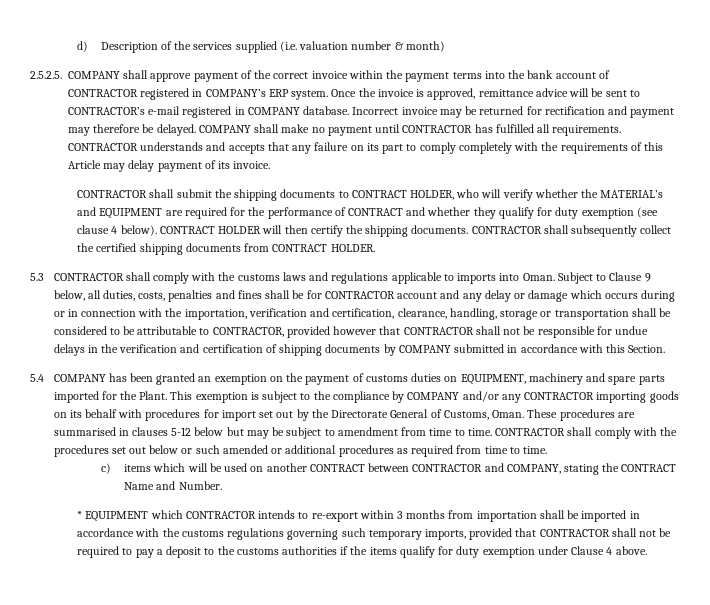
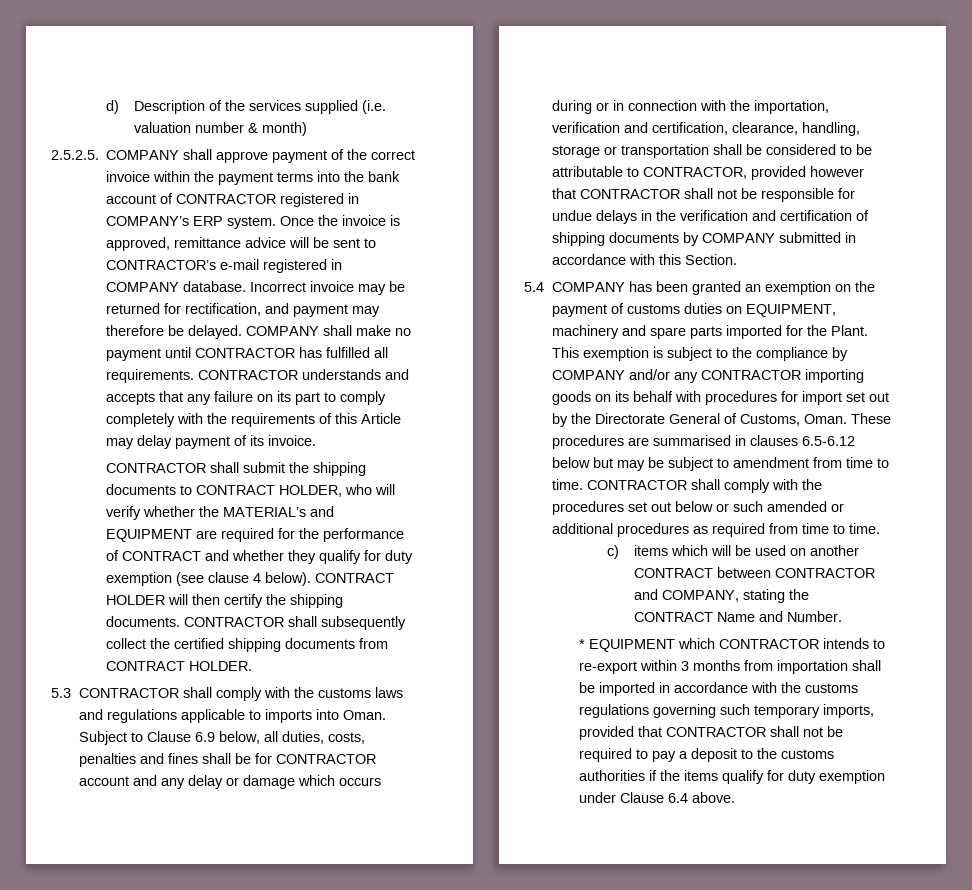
- Incorrect invoice may be returned for rectification and payment may therefore be delayed.
+ Incorrect invoice may be returned for rectification, and payment may therefore be delayed.
- Subject to Clause 9 below, all duties, costs, penalties and fines shall be for CONTRACTOR account and any delay or damage which occurs during or in connection with the importation, verification and certification, clearance, handling, storage or transportation shall be considered to be attributable to CONTRACTOR, provided however that CONTRACTOR shall not be responsible for undue delays in the verification and certification of shipping documents by COMPANY submitted in accordance with this Section.
+ Subject to Clause 6.9 below, all duties, costs, penalties and fines shall be for CONTRACTOR account and any delay or damage which occurs during or in connection with the importation, verification and certification, clearance, handling, storage or transportation shall be considered to be attributable to CONTRACTOR, provided however that CONTRACTOR shall not be responsible for undue delays in the verification and certification of shipping documents by COMPANY submitted in accordance with this Section.
- These procedures are summarised in clauses 5-12 below but may be subject to amendment from time to time.
+ These procedures are summarised in clauses 6.5-6.12 below but may be subject to amendment from time to time.
- * EQUIPMENT which CONTRACTOR intends to re-export within 3 months from importation shall be imported in accordance with the customs regulations governing such temporary imports, provided that CONTRACTOR shall not be required to pay a deposit to the customs authorities if the items qualify for duty exemption under Clause 4 above.
+ * EQUIPMENT which CONTRACTOR intends to re-export within 3 months from importation shall be imported in accordance with the customs regulations governing such temporary imports, provided that CONTRACTOR shall not be required to pay a deposit to the customs authorities if the items qualify for duty exemption under Clause 6.4 above.

